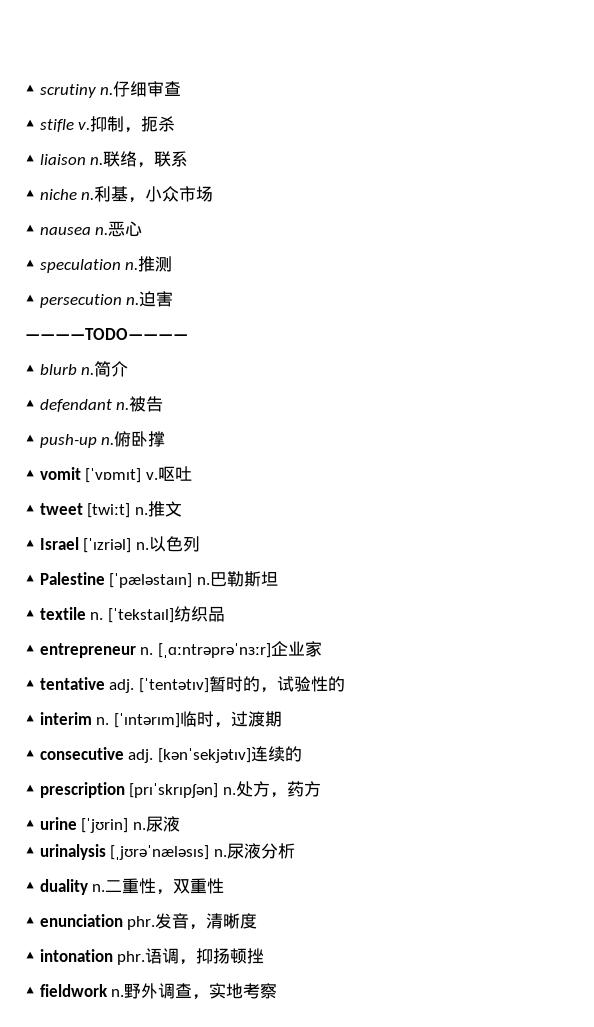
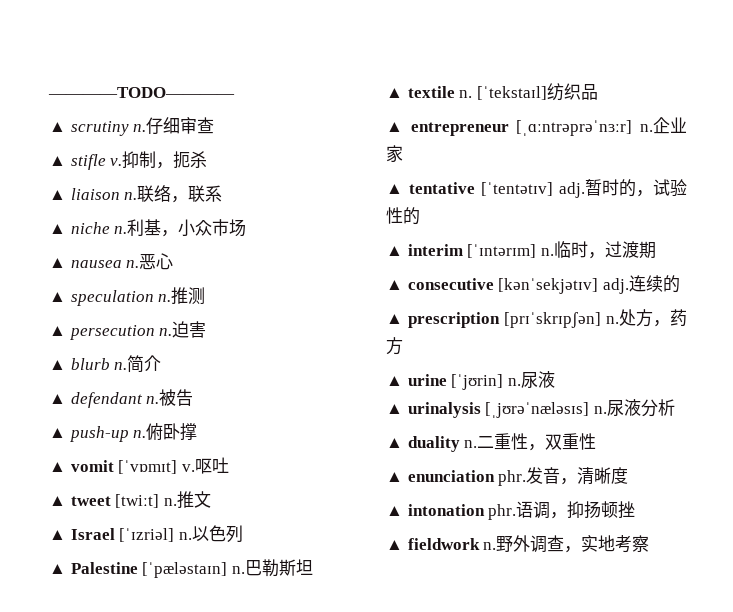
+ ————TODO————
- ————TODO————
- ▲ entrepreneur n. [ˌɑːntrəprəˈnɜːr]企业家
+ ▲ entrepreneur [ˌɑːntrəprəˈnɜːr] n.企业家
- ▲ tentative adj. [ˈtentətɪv]暂时的，试验性的
+ ▲ tentative [ˈtentətɪv] adj.暂时的，试验性的
- ▲ interim n. [ˈɪntərɪm]临时，过渡期
+ ▲ interim [ˈɪntərɪm] n.临时，过渡期
- ▲ consecutive adj. [kənˈsekjətɪv]连续的
+ ▲ consecutive [kənˈsekjətɪv] adj.连续的

